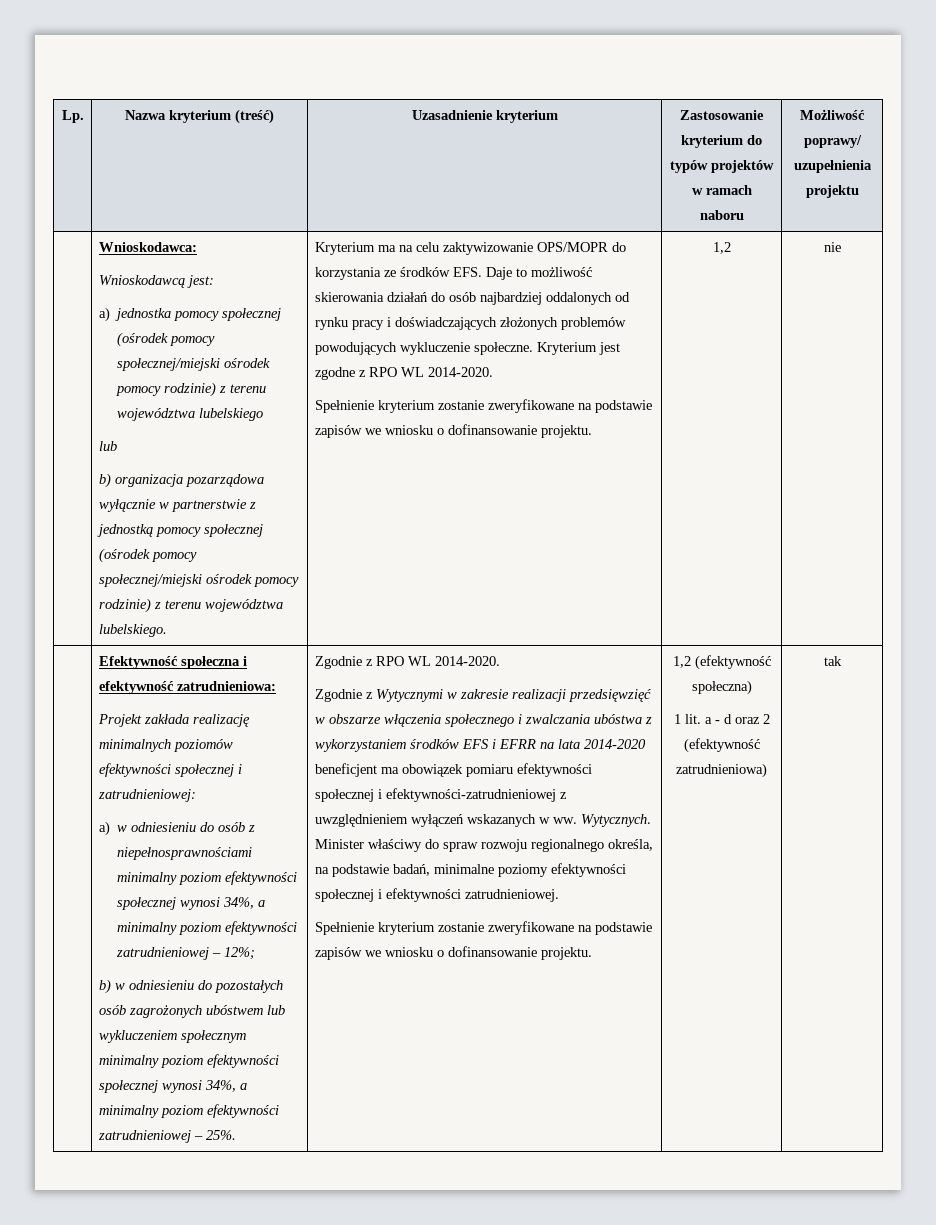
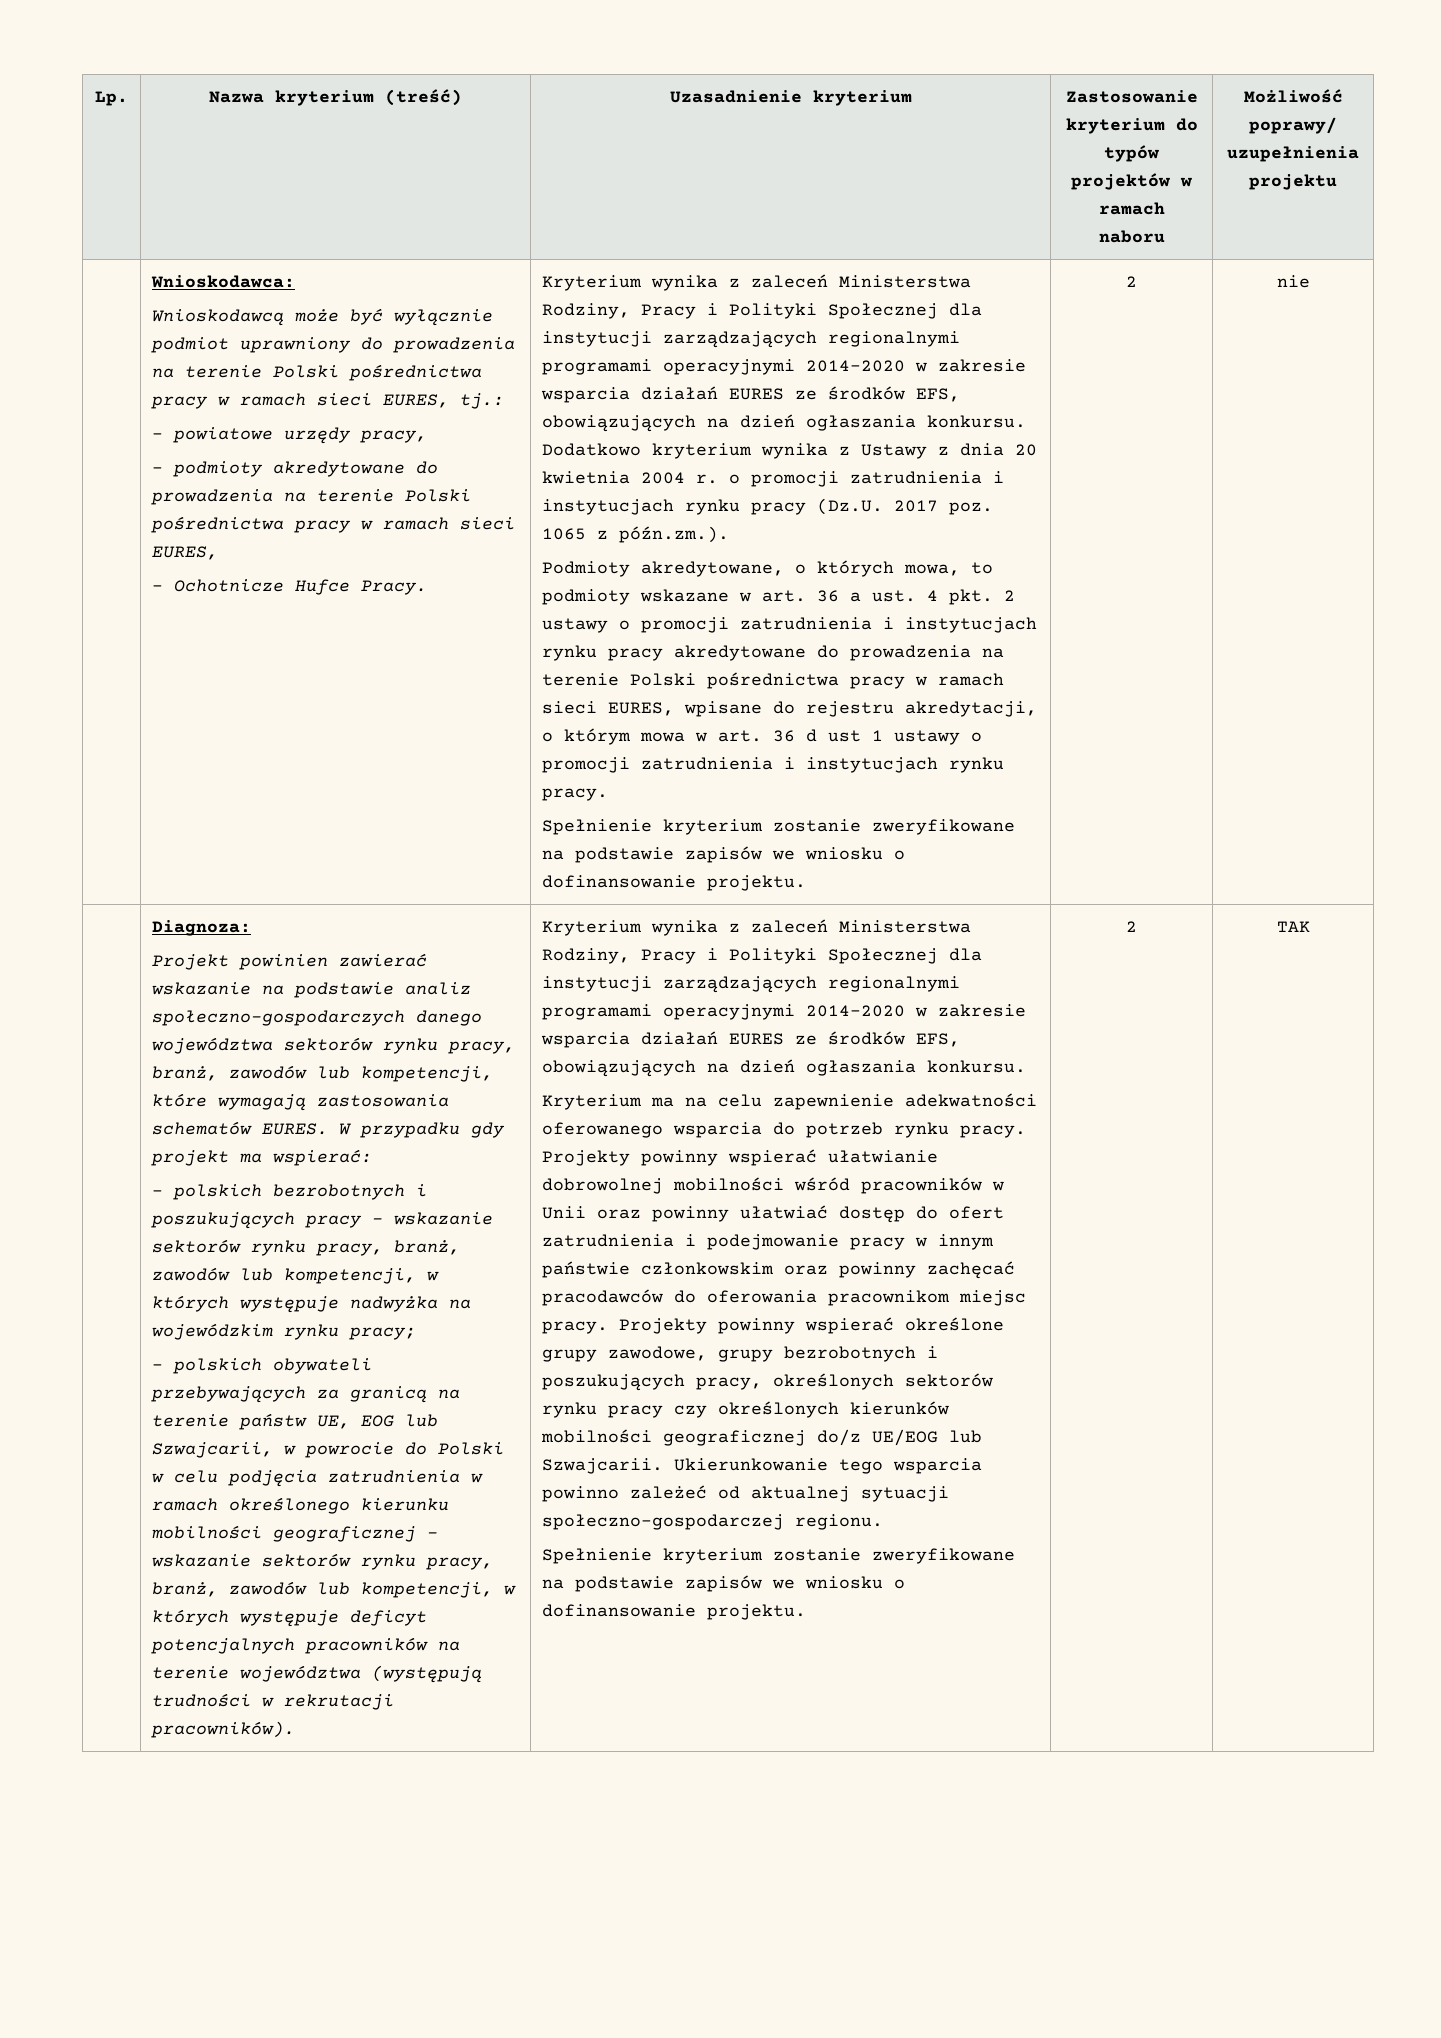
- Wnioskodawcą jest:
- a) jednostka pomocy społecznej (ośrodek pomocy społecznej/miejski ośrodek pomocy rodzinie) z terenu województwa lubelskiego
- lub
- b) organizacja pozarządowa wyłącznie w partnerstwie z jednostką pomocy społecznej (ośrodek pomocy społecznej/miejski ośrodek pomocy rodzinie) z terenu województwa lubelskiego. | Kryterium ma na celu zaktywizowanie OPS/MOPR do korzystania ze środków EFS. Daje to możliwość skierowania działań do osób najbardziej oddalonych od rynku pracy i doświadczających złożonych problemów powodujących wykluczenie społeczne. Kryterium jest zgodne z RPO WL 2014-2020.
- Spełnienie kryterium zostanie zweryfikowane na podstawie zapisów we wniosku o dofinansowanie projektu. | 1,2
+ Wnioskodawcą może być wyłącznie podmiot uprawniony do prowadzenia na terenie Polski pośrednictwa pracy w ramach sieci EURES, tj.:
+ - powiatowe urzędy pracy,
+ - podmioty akredytowane do prowadzenia na terenie Polski pośrednictwa pracy w ramach sieci EURES,
+ - Ochotnicze Hufce Pracy. | Kryterium wynika z zaleceń Ministerstwa Rodziny, Pracy i Polityki Społecznej dla instytucji zarządzających regionalnymi programami operacyjnymi 2014-2020 w zakresie wsparcia działań EURES ze środków EFS, obowiązujących na dzień ogłaszania konkursu. Dodatkowo kryterium wynika z Ustawy z dnia 20 kwietnia 2004 r. o promocji zatrudnienia i instytucjach rynku pracy (Dz.U. 2017 poz. 1065 z późn.zm.).
+ Podmioty akredytowane, o których mowa, to podmioty wskazane w art. 36 a ust. 4 pkt. 2 ustawy o promocji zatrudnienia i instytucjach rynku pracy akredytowane do prowadzenia na terenie Polski pośrednictwa pracy w ramach sieci EURES, wpisane do rejestru akredytacji, o którym mowa w art. 36 d ust 1 ustawy o promocji zatrudnienia i instytucjach rynku pracy.
+ Spełnienie kryterium zostanie zweryfikowane na podstawie zapisów we wniosku o dofinansowanie projektu. | 2
- Efektywność społeczna i efektywność zatrudnieniowa:
- Projekt zakłada realizację minimalnych poziomów efektywności społecznej i zatrudnieniowej:
- a) w odniesieniu do osób z niepełnosprawnościami minimalny poziom efektywności społecznej wynosi 34%, a minimalny poziom efektywności zatrudnieniowej – 12%;
- b) w odniesieniu do pozostałych osób zagrożonych ubóstwem lub wykluczeniem społecznym minimalny poziom efektywności społecznej wynosi 34%, a minimalny poziom efektywności zatrudnieniowej – 25%. | Zgodnie z RPO WL 2014-2020.
- Zgodnie z Wytycznymi w zakresie realizacji przedsięwzięć w obszarze włączenia społecznego i zwalczania ubóstwa z wykorzystaniem środków EFS i EFRR na lata 2014-2020 beneficjent ma obowiązek pomiaru efektywności społecznej i efektywności-zatrudnieniowej z uwzględnieniem wyłączeń wskazanych w ww. Wytycznych. Minister właściwy do spraw rozwoju regionalnego określa, na podstawie badań, minimalne poziomy efektywności społecznej i efektywności zatrudnieniowej.
+ Diagnoza:
+ Projekt powinien zawierać wskazanie na podstawie analiz społeczno-gospodarczych danego województwa sektorów rynku pracy, branż, zawodów lub kompetencji, które wymagają zastosowania schematów EURES. W przypadku gdy projekt ma wspierać:
+ - polskich bezrobotnych i poszukujących pracy – wskazanie sektorów rynku pracy, branż, zawodów lub kompetencji, w których występuje nadwyżka na wojewódzkim rynku pracy;
+ - polskich obywateli przebywających za granicą na terenie państw UE, EOG lub Szwajcarii, w powrocie do Polski w celu podjęcia zatrudnienia w ramach określonego kierunku mobilności geograficznej – wskazanie sektorów rynku pracy, branż, zawodów lub kompetencji, w których występuje deficyt potencjalnych pracowników na terenie województwa (występują trudności w rekrutacji pracowników). | Kryterium wynika z zaleceń Ministerstwa Rodziny, Pracy i Polityki Społecznej dla instytucji zarządzających regionalnymi programami operacyjnymi 2014-2020 w zakresie wsparcia działań EURES ze środków EFS, obowiązujących na dzień ogłaszania konkursu.
+ Kryterium ma na celu zapewnienie adekwatności oferowanego wsparcia do potrzeb rynku pracy. Projekty powinny wspierać ułatwianie dobrowolnej mobilności wśród pracowników w Unii oraz powinny ułatwiać dostęp do ofert zatrudnienia i podejmowanie pracy w innym państwie członkowskim oraz powinny zachęcać pracodawców do oferowania pracownikom miejsc pracy. Projekty powinny wspierać określone grupy zawodowe, grupy bezrobotnych i poszukujących pracy, określonych sektorów rynku pracy czy określonych kierunków mobilności geograficznej do/z UE/EOG lub Szwajcarii. Ukierunkowanie tego wsparcia powinno zależeć od aktualnej sytuacji społeczno-gospodarczej regionu.
- 1,2 (efektywność społeczna)
- 1 lit. a - d oraz 2 (efektywność zatrudnieniowa) | tak
+ 2 | TAK

